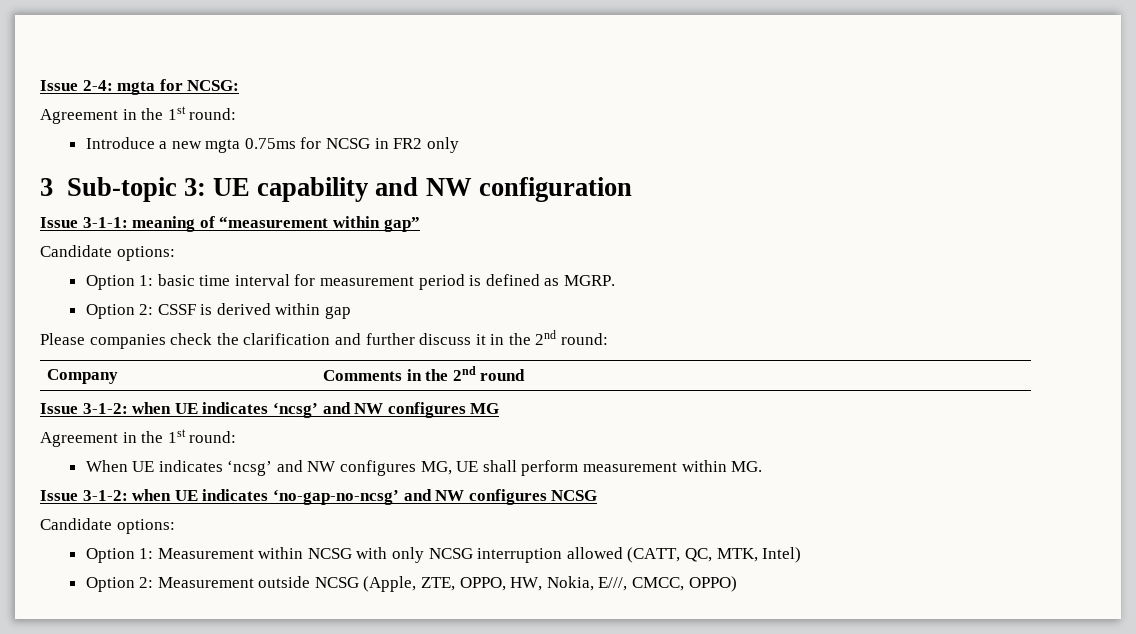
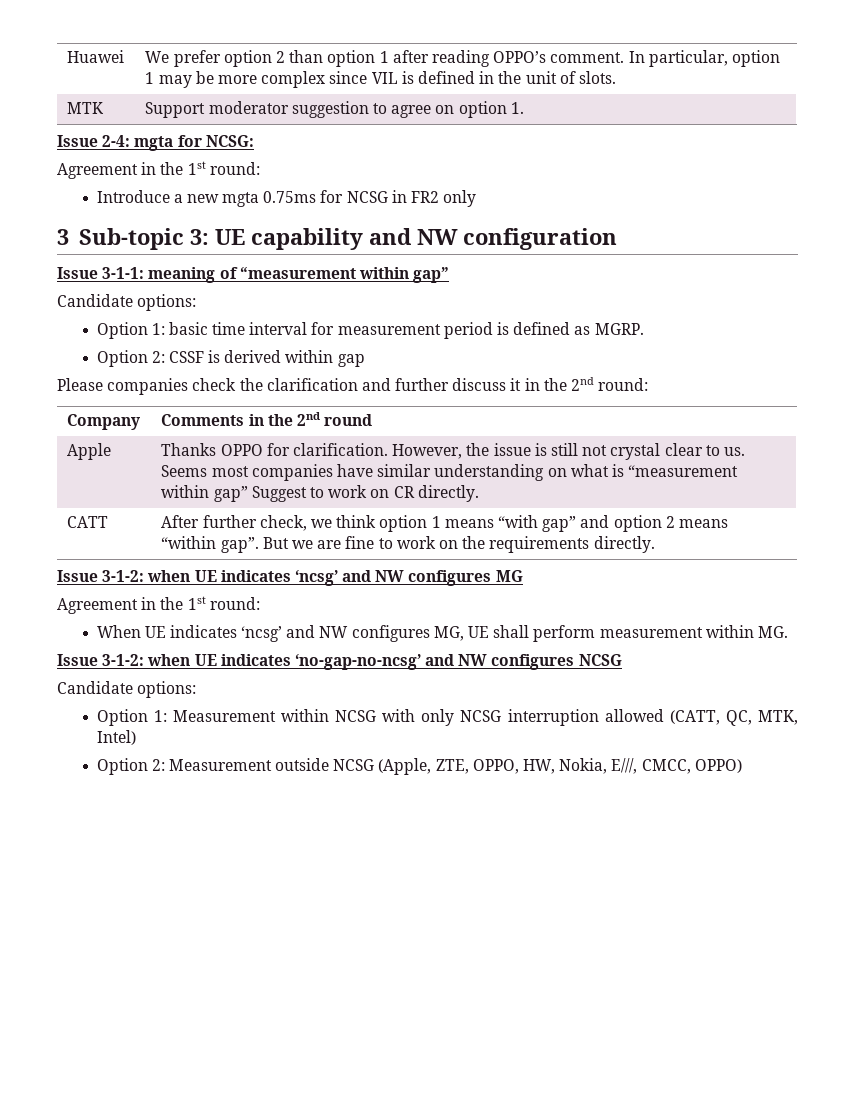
+ Huawei | We prefer option 2 than option 1 after reading OPPO’s comment. In particular, option 1 may be more complex since VIL is defined in the unit of slots.
+ MTK | Support moderator suggestion to agree on option 1.
+ Apple | Thanks OPPO for clarification. However, the issue is still not crystal clear to us. Seems most companies have similar understanding on what is “measurement within gap” Suggest to work on CR directly.
+ CATT | After further check, we think option 1 means “with gap” and option 2 means “within gap”. But we are fine to work on the requirements directly.

